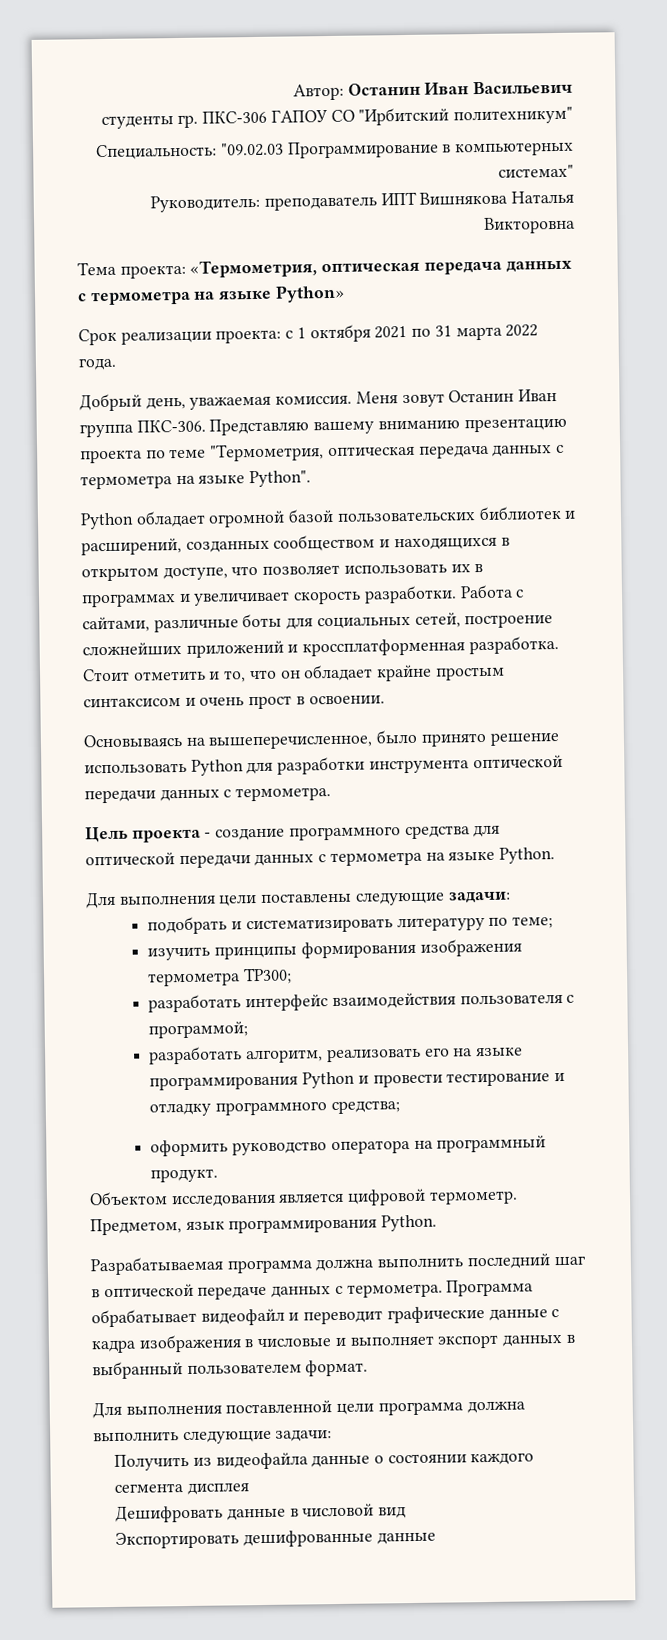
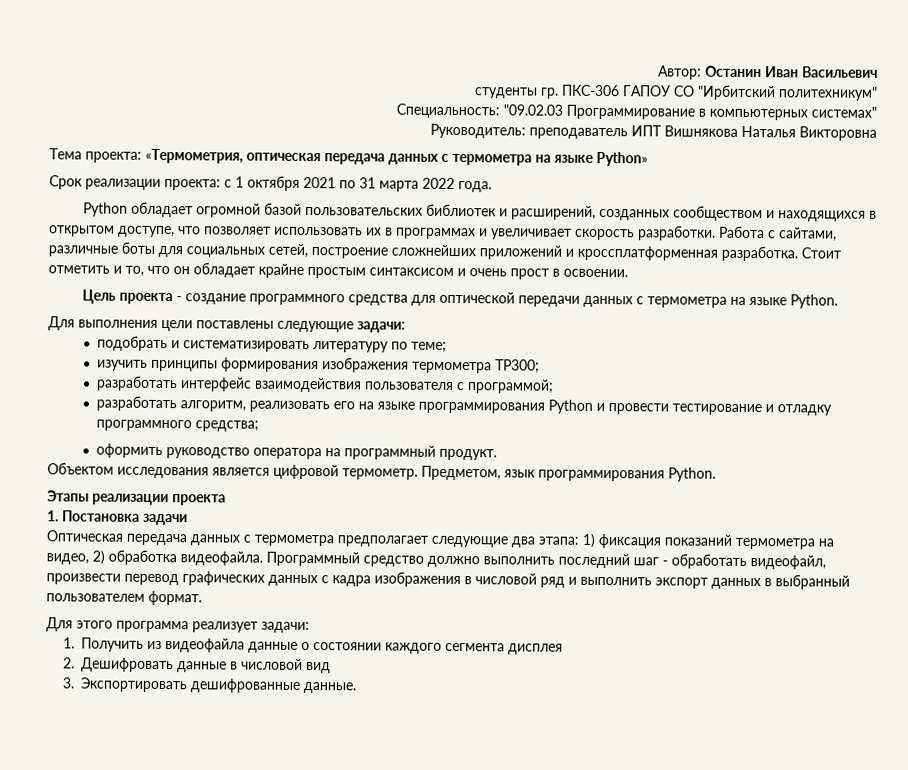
- Добрый день, уважаемая комиссия. Меня зовут Останин Иван группа ПКС-306. Представляю вашему вниманию презентацию проекта по теме "Термометрия, оптическая передача данных с термометра на языке Python".
- Основываясь на вышеперечисленное, было принято решение использовать Python для разработки инструмента оптической передачи данных с термометра.
- Разрабатываемая программа должна выполнить последний шаг в оптической передаче данных с термометра. Программа обрабатывает видеофайл и переводит графические данные с кадра изображения в числовые и выполняет экспорт данных в выбранный пользователем формат.
+ Этапы реализации проекта
+ 1. Постановка задачи
+ Оптическая передача данных с термометра предполагает следующие два этапа: 1) фиксация показаний термометра на видео, 2) обработка видеофайла. Программный средство должно выполнить последний шаг - обработать видеофайл, произвести перевод графических данных с кадра изображения в числовой ряд и выполнить экспорт данных в выбранный пользователем формат.
- Для выполнения поставленной цели программа должна выполнить следующие задачи:
- Получить из видеофайла данные о состоянии каждого сегмента дисплея
+ Для этого программа реализует задачи:
+ 1. Получить из видеофайла данные о состоянии каждого сегмента дисплея
- Дешифровать данные в числовой вид
+ 2. Дешифровать данные в числовой вид
- Экспортировать дешифрованные данные
+ 3. Экспортировать дешифрованные данные.

